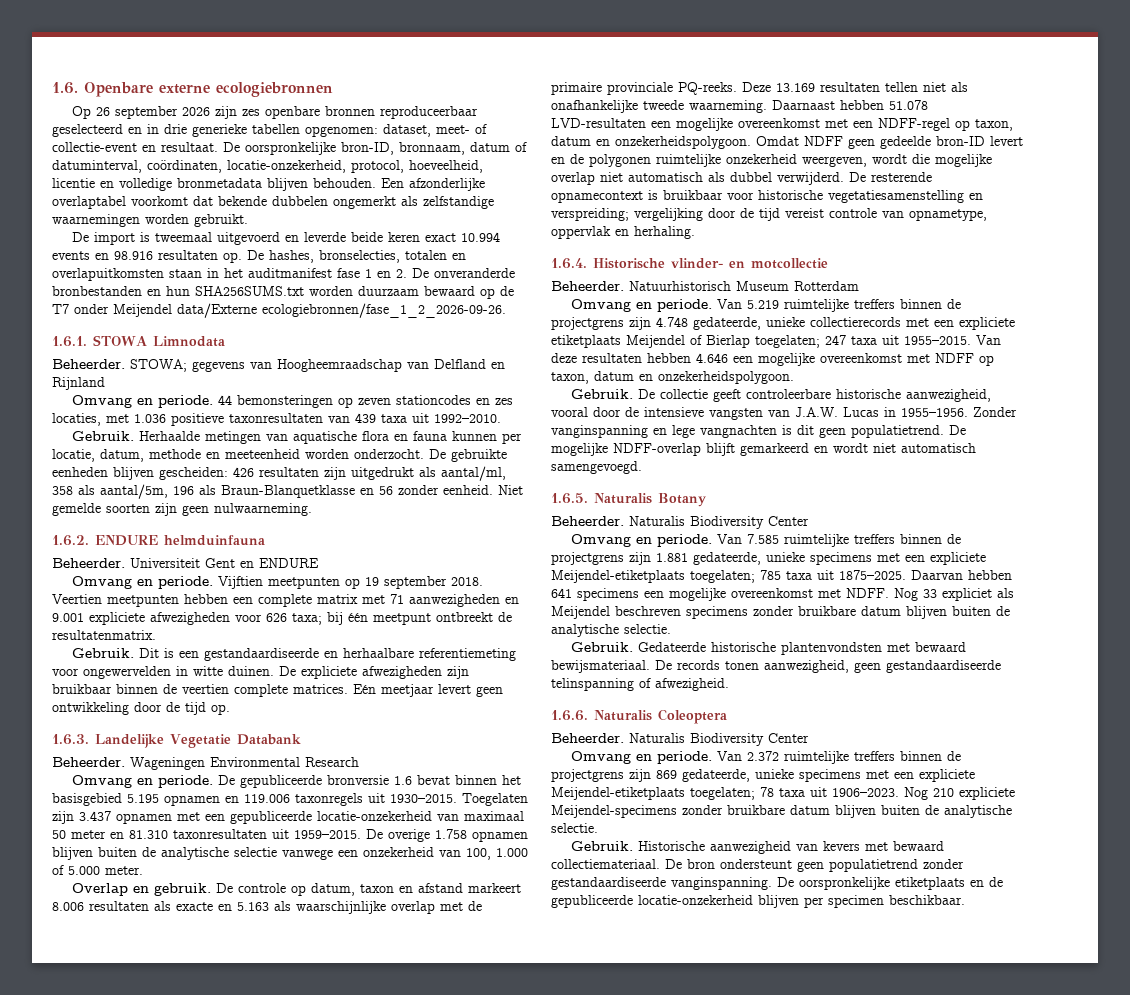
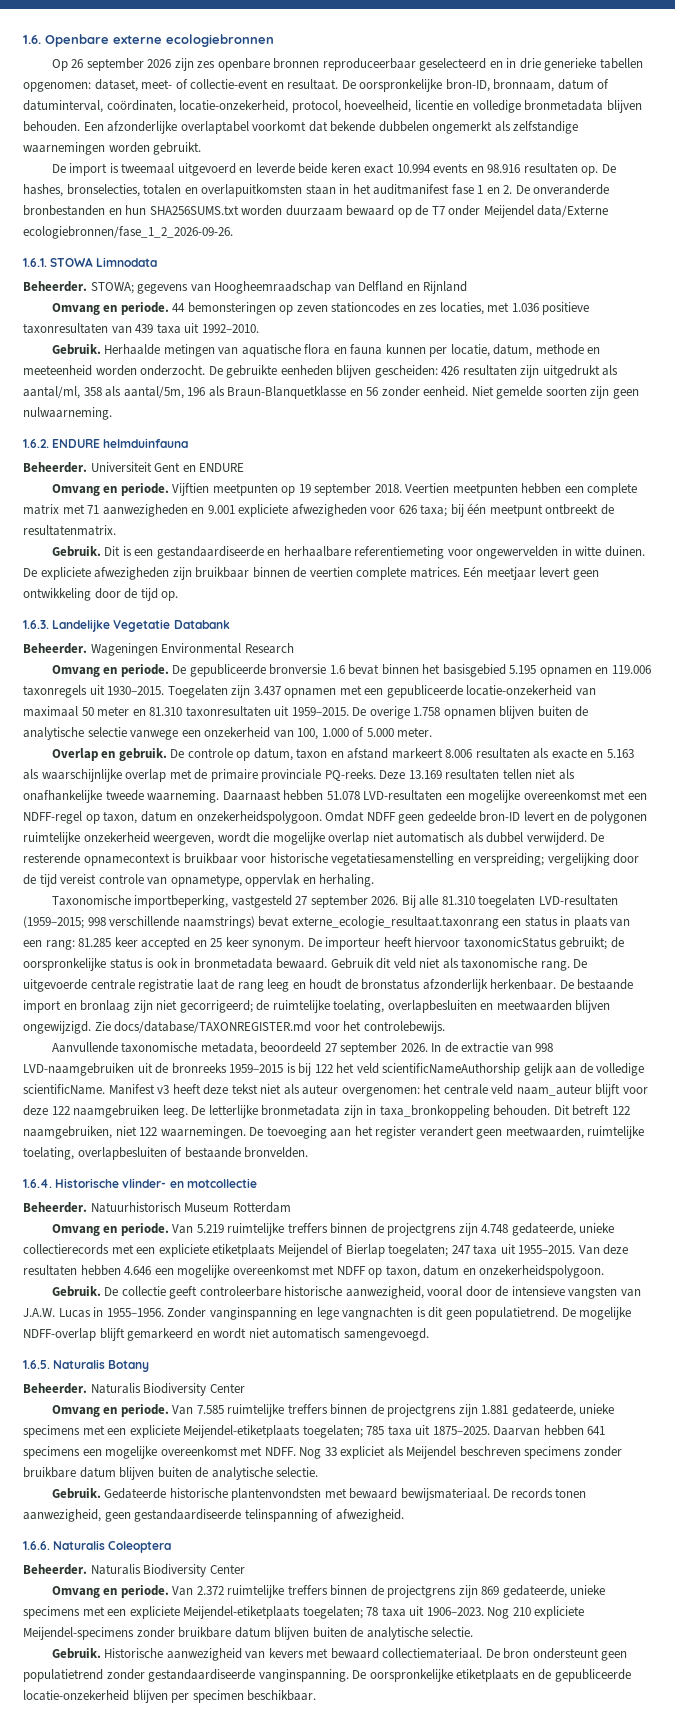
+ Taxonomische importbeperking, vastgesteld 27 september 2026. Bij alle 81.310 toegelaten LVD-resultaten (1959–2015; 998 verschillende naamstrings) bevat externe_ecologie_resultaat.taxonrang een status in plaats van een rang: 81.285 keer accepted en 25 keer synonym. De importeur heeft hiervoor taxonomicStatus gebruikt; de oorspronkelijke status is ook in bronmetadata bewaard. Gebruik dit veld niet als taxonomische rang. De uitgevoerde centrale registratie laat de rang leeg en houdt de bronstatus afzonderlijk herkenbaar. De bestaande import en bronlaag zijn niet gecorrigeerd; de ruimtelijke toelating, overlapbesluiten en meetwaarden blijven ongewijzigd. Zie docs/database/TAXONREGISTER.md voor het controlebewijs.
+ Aanvullende taxonomische metadata, beoordeeld 27 september 2026. In de extractie van 998 LVD-naamgebruiken uit de bronreeks 1959–2015 is bij 122 het veld scientificNameAuthorship gelijk aan de volledige scientificName. Manifest v3 heeft deze tekst niet als auteur overgenomen: het centrale veld naam_auteur blijft voor deze 122 naamgebruiken leeg. De letterlijke bronmetadata zijn in taxa_bronkoppeling behouden. Dit betreft 122 naamgebruiken, niet 122 waarnemingen. De toevoeging aan het register verandert geen meetwaarden, ruimtelijke toelating, overlapbesluiten of bestaande bronvelden.

